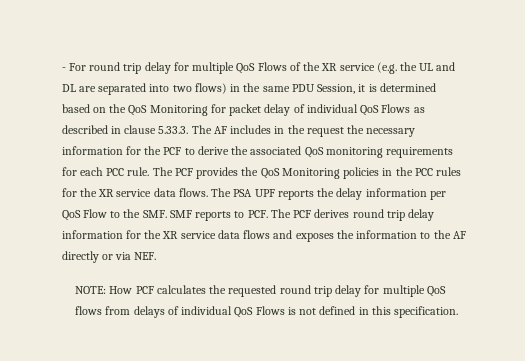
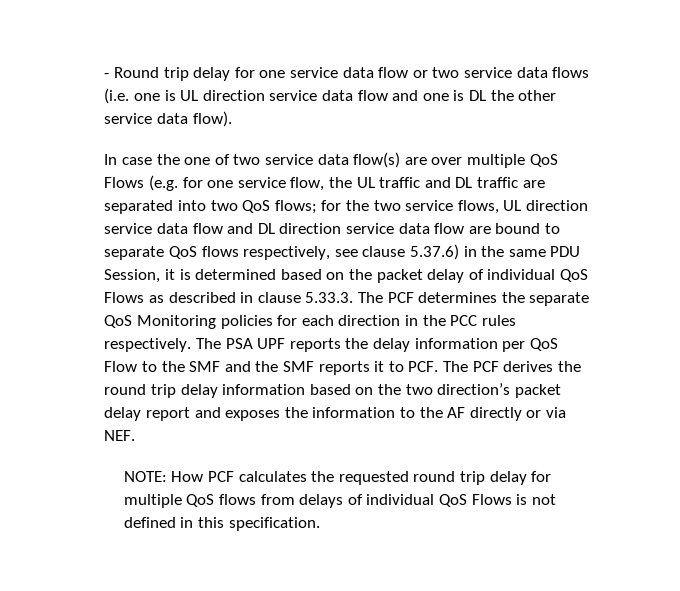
- - For round trip delay for multiple QoS Flows of the XR service (e.g. the UL and DL are separated into two flows) in the same PDU Session, it is determined based on the QoS Monitoring for packet delay of individual QoS Flows as described in clause 5.33.3. The AF includes in the request the necessary information for the PCF to derive the associated QoS monitoring requirements for each PCC rule. The PCF provides the QoS Monitoring policies in the PCC rules for the XR service data flows.
+ - Round trip delay for one service data flow or two service data flows (i.e. one is UL direction service data flow and one is DL the other service data flow).
+ In case the one of two service data flow(s) are over multiple QoS Flows (e.g. for one service flow, the UL traffic and DL traffic are separated into two QoS flows; for the two service flows, UL direction service data flow and DL direction service data flow are bound to separate QoS flows respectively, see clause 5.37.6) in the same PDU Session, it is determined based on the packet delay of individual QoS Flows as described in clause 5.33.3. The PCF determines the separate QoS Monitoring policies for each direction in the PCC rules respectively.
- The PSA UPF reports the delay information per QoS Flow to the SMF. SMF reports to PCF. The PCF derives round trip delay information for the XR service data flows and exposes the information to the AF directly or via NEF.
+ The PSA UPF reports the delay information per QoS Flow to the SMF and the SMF reports it to PCF. The PCF derives the round trip delay information based on the two direction’s packet delay report and exposes the information to the AF directly or via NEF.

